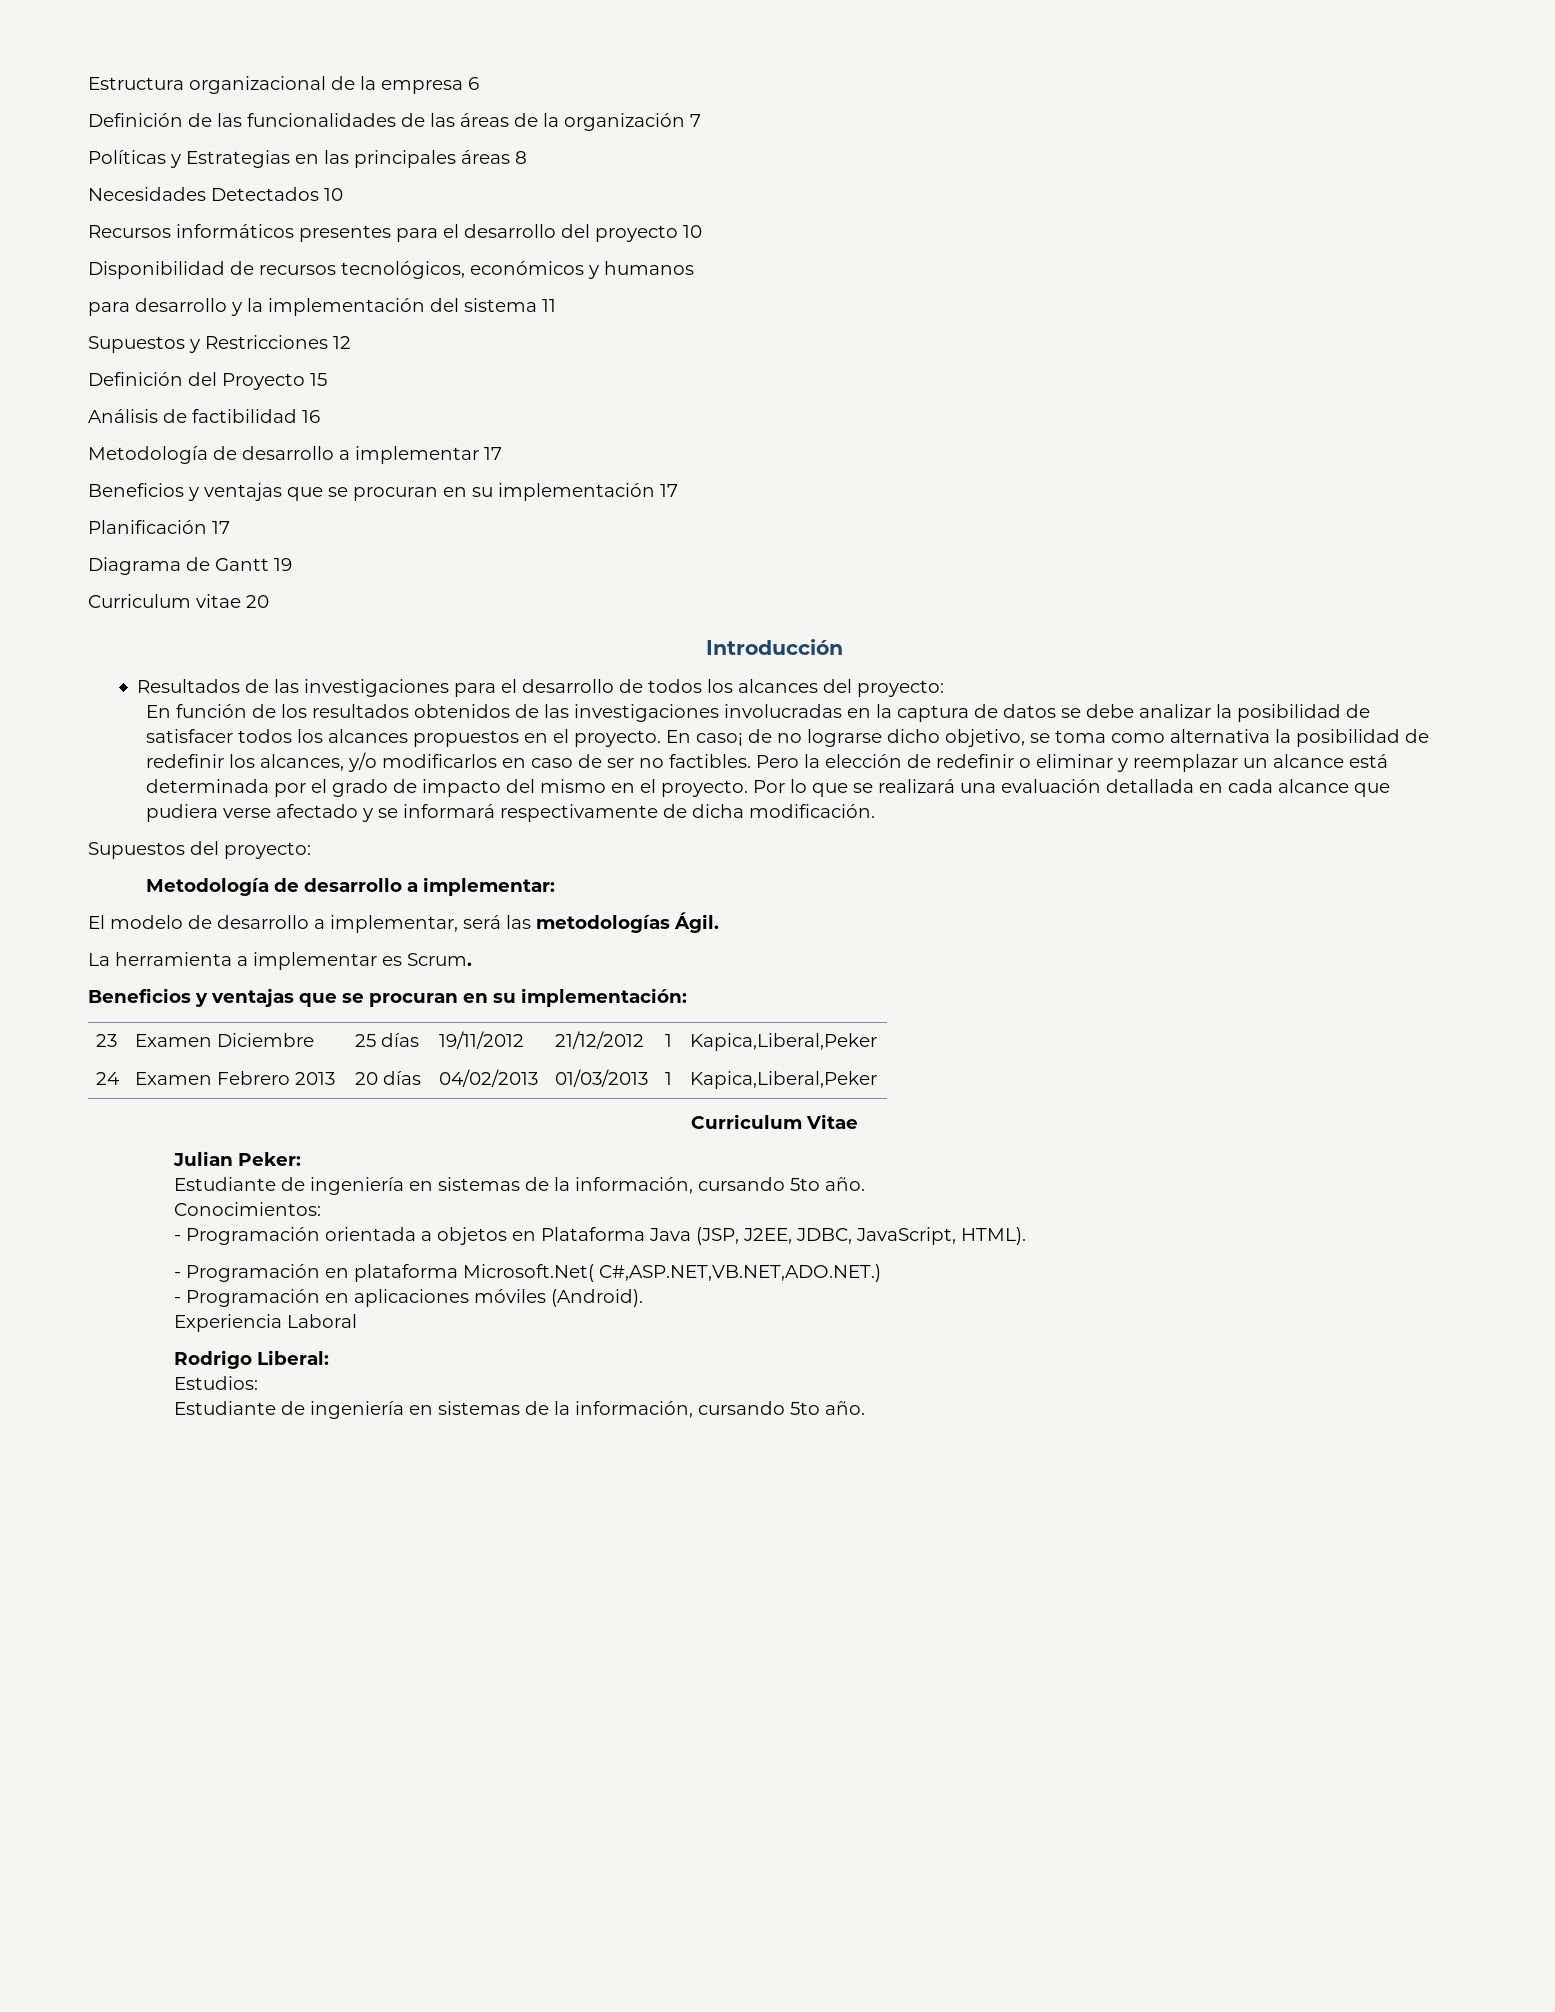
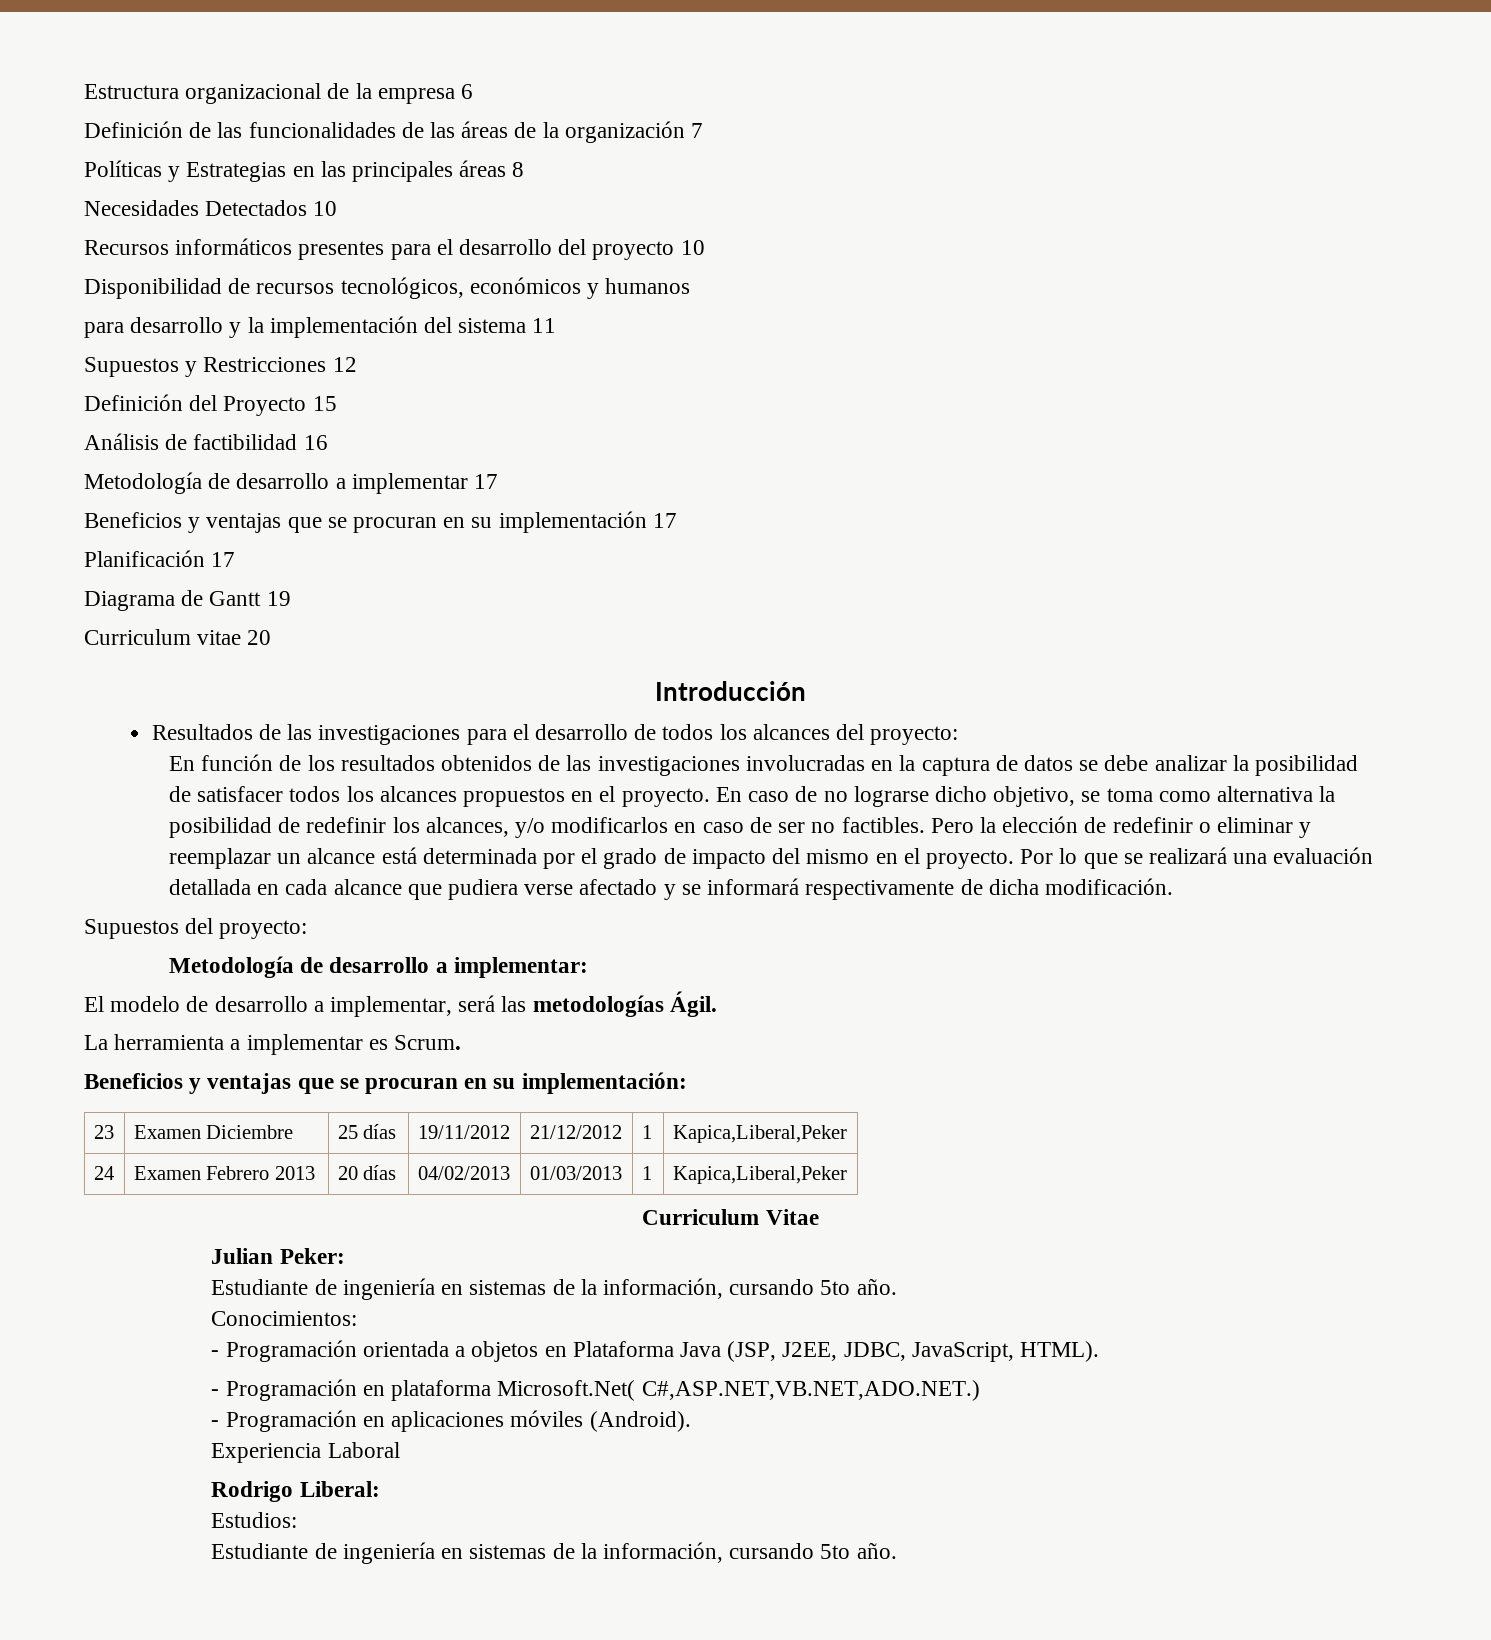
- En caso¡ de no lograrse dicho objetivo, se toma como alternativa la posibilidad de redefinir los alcances, y/o modificarlos en caso de ser no factibles.
+ En caso de no lograrse dicho objetivo, se toma como alternativa la posibilidad de redefinir los alcances, y/o modificarlos en caso de ser no factibles.

